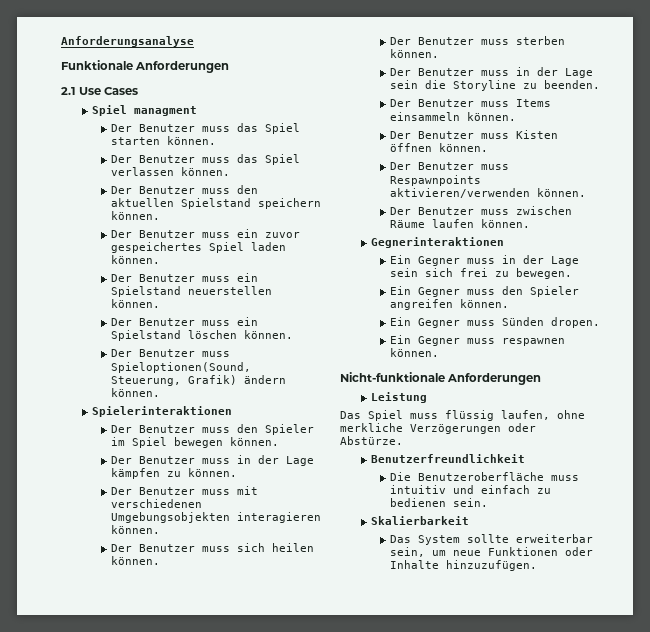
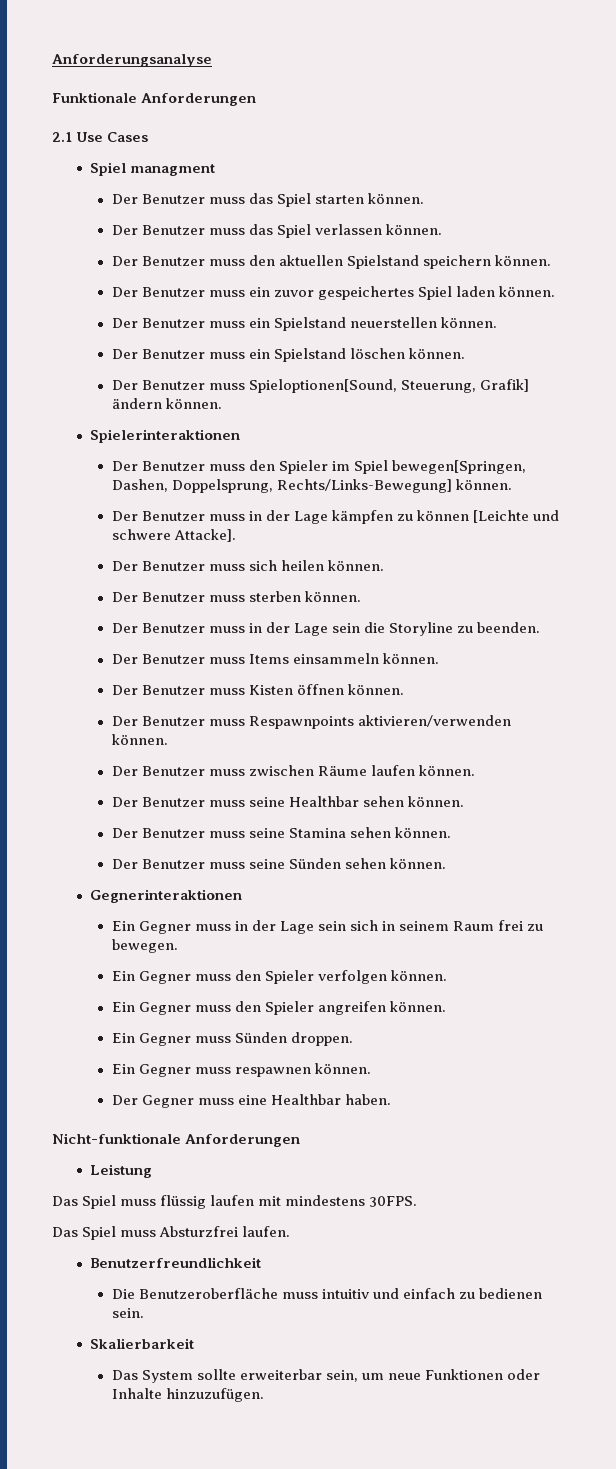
- Der Benutzer muss Spieloptionen(Sound, Steuerung, Grafik) ändern können.
+ Der Benutzer muss Spieloptionen[Sound, Steuerung, Grafik] ändern können.
- Der Benutzer muss den Spieler im Spiel bewegen können.
+ Der Benutzer muss den Spieler im Spiel bewegen[Springen, Dashen, Doppelsprung, Rechts/Links-Bewegung] können.
- Der Benutzer muss in der Lage kämpfen zu können.
- Der Benutzer muss mit verschiedenen Umgebungsobjekten interagieren können.
+ Der Benutzer muss in der Lage kämpfen zu können [Leichte und schwere Attacke].
+ Der Benutzer muss seine Healthbar sehen können.
+ Der Benutzer muss seine Stamina sehen können.
+ Der Benutzer muss seine Sünden sehen können.
- Ein Gegner muss in der Lage sein sich frei zu bewegen.
+ Ein Gegner muss in der Lage sein sich in seinem Raum frei zu bewegen.
+ Ein Gegner muss den Spieler verfolgen können.
- Ein Gegner muss Sünden dropen.
+ Ein Gegner muss Sünden droppen.
+ Der Gegner muss eine Healthbar haben.
- Das Spiel muss flüssig laufen, ohne merkliche Verzögerungen oder Abstürze.
+ Das Spiel muss flüssig laufen mit mindestens 30FPS.
+ Das Spiel muss Absturzfrei laufen.

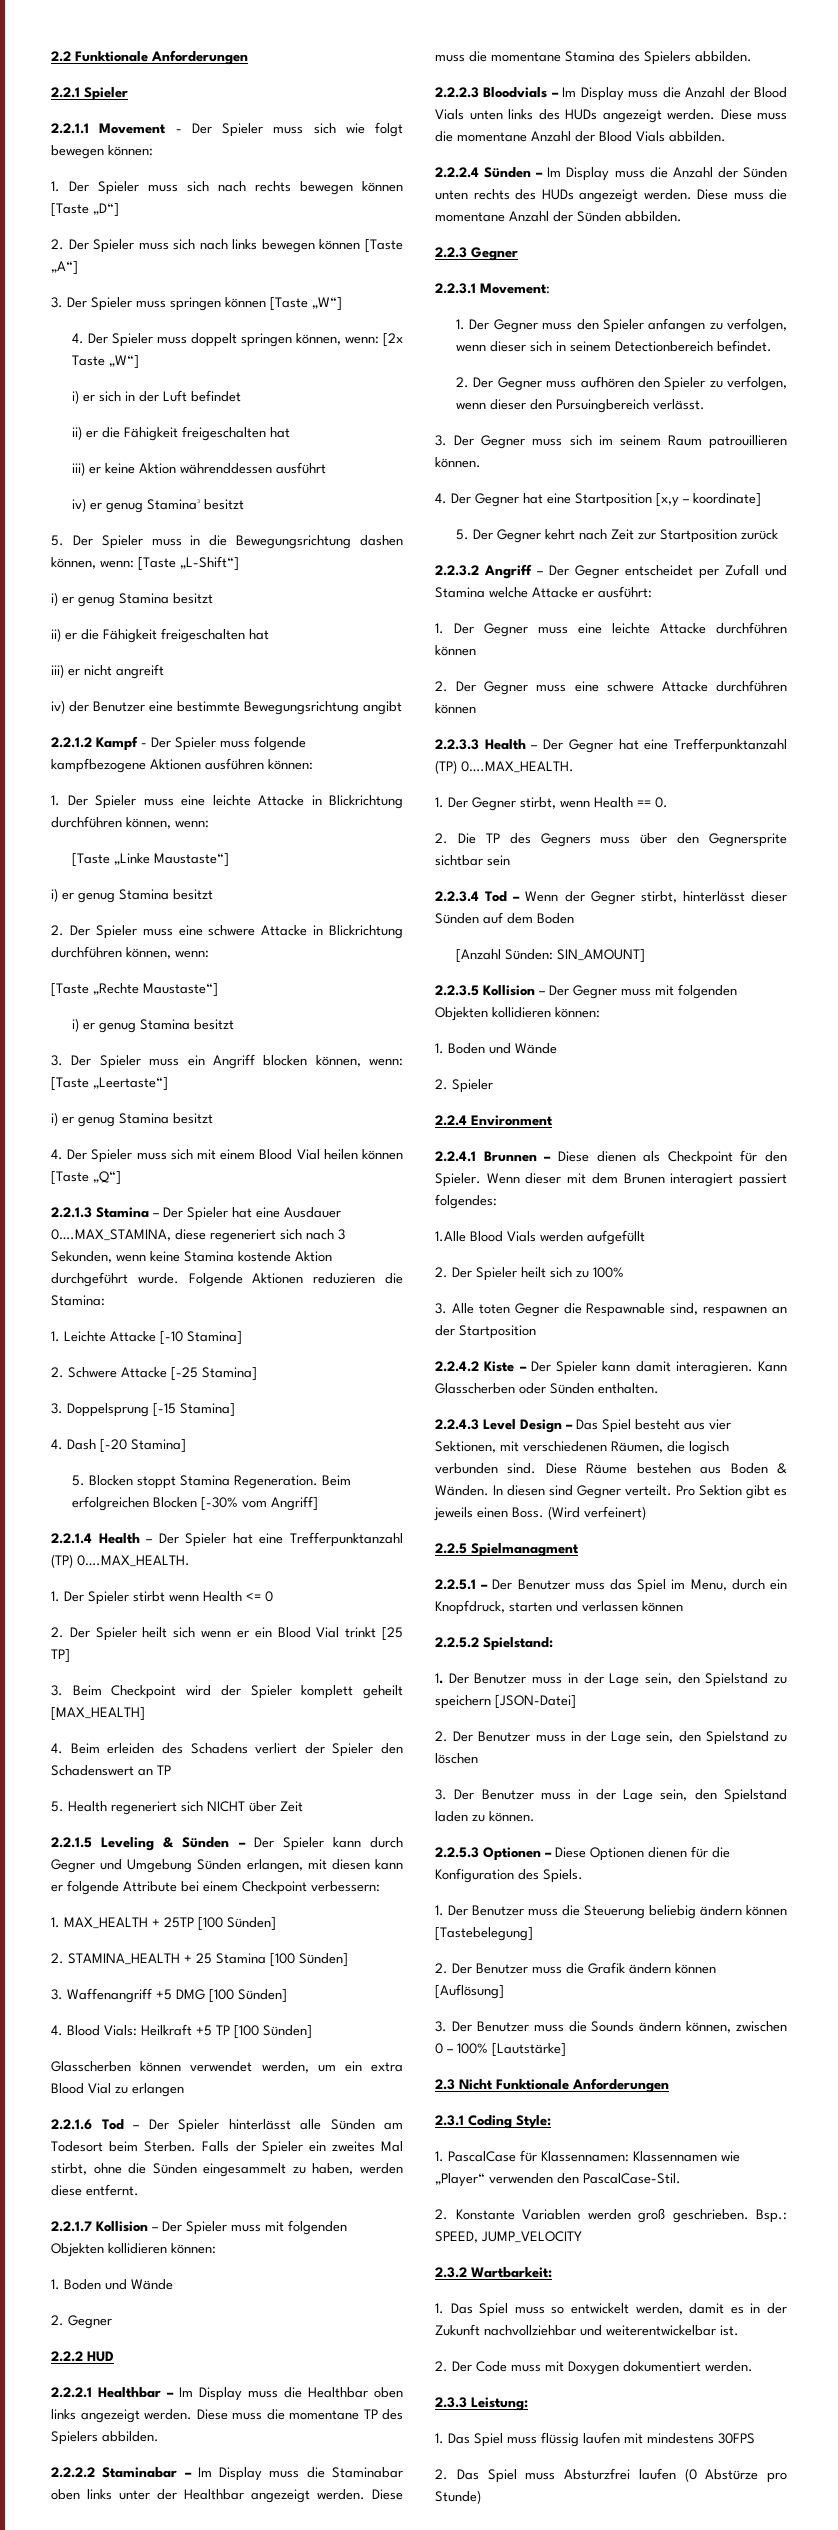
- Anforderungsanalyse
- Funktionale Anforderungen
- 2.1 Use Cases
- Spiel managment
- Der Benutzer muss das Spiel starten können.
- Der Benutzer muss das Spiel verlassen können.
- Der Benutzer muss den aktuellen Spielstand speichern können.
- Der Benutzer muss ein zuvor gespeichertes Spiel laden können.
- Der Benutzer muss ein Spielstand neuerstellen können.
- Der Benutzer muss ein Spielstand löschen können.
- Der Benutzer muss Spieloptionen[Sound, Steuerung, Grafik] ändern können.
- Spielerinteraktionen
- Der Benutzer muss den Spieler im Spiel bewegen[Springen, Dashen, Doppelsprung, Rechts/Links-Bewegung] können.
- Der Benutzer muss in der Lage kämpfen zu können [Leichte und schwere Attacke].
- Der Benutzer muss sich heilen können.
- Der Benutzer muss sterben können.
- Der Benutzer muss in der Lage sein die Storyline zu beenden.
- Der Benutzer muss Items einsammeln können.
- Der Benutzer muss Kisten öffnen können.
- Der Benutzer muss Respawnpoints aktivieren/verwenden können.
- Der Benutzer muss zwischen Räume laufen können.
- Der Benutzer muss seine Healthbar sehen können.
- Der Benutzer muss seine Stamina sehen können.
- Der Benutzer muss seine Sünden sehen können.
- Gegnerinteraktionen
- Ein Gegner muss in der Lage sein sich in seinem Raum frei zu bewegen.
- Ein Gegner muss den Spieler verfolgen können.
- Ein Gegner muss den Spieler angreifen können.
- Ein Gegner muss Sünden droppen.
- Ein Gegner muss respawnen können.
- Der Gegner muss eine Healthbar haben.
- Nicht-funktionale Anforderungen
- Leistung
- Das Spiel muss flüssig laufen mit mindestens 30FPS.
- Das Spiel muss Absturzfrei laufen.
- Benutzerfreundlichkeit
- Die Benutzeroberfläche muss intuitiv und einfach zu bedienen sein.
- Skalierbarkeit
- Das System sollte erweiterbar sein, um neue Funktionen oder Inhalte hinzuzufügen.
+ 2.2 Funktionale Anforderungen
+ 2.2.1 Spieler
+ 2.2.1.1 Movement - Der Spieler muss sich wie folgt bewegen können:
+ 1. Der Spieler muss sich nach rechts bewegen können [Taste „D“]
+ 2. Der Spieler muss sich nach links bewegen können [Taste „A“]
+ 3. Der Spieler muss springen können [Taste „W“]
+ 4. Der Spieler muss doppelt springen können, wenn: [2x Taste „W“]
+ i) er sich in der Luft befindet
+ ii) er die Fähigkeit freigeschalten hat
+ iii) er keine Aktion währenddessen ausführt
+ iv) er genug Stamina³ besitzt
+ 5. Der Spieler muss in die Bewegungsrichtung dashen können, wenn: [Taste „L-Shift“]
+ i) er genug Stamina besitzt
+ ii) er die Fähigkeit freigeschalten hat
+ iii) er nicht angreift
+ iv) der Benutzer eine bestimmte Bewegungsrichtung angibt
+ 2.2.1.2 Kampf - Der Spieler muss folgende kampfbezogene Aktionen ausführen können:
+ 1. Der Spieler muss eine leichte Attacke in Blickrichtung durchführen können, wenn:
+ [Taste „Linke Maustaste“]
+ i) er genug Stamina besitzt
+ 2. Der Spieler muss eine schwere Attacke in Blickrichtung durchführen können, wenn:
+ [Taste „Rechte Maustaste“]
+ i) er genug Stamina besitzt
+ 3. Der Spieler muss ein Angriff blocken können, wenn: [Taste „Leertaste“]
+ i) er genug Stamina besitzt
+ 4. Der Spieler muss sich mit einem Blood Vial heilen können [Taste „Q“]
+ 2.2.1.3 Stamina – Der Spieler hat eine Ausdauer 0….MAX_STAMINA, diese regeneriert sich nach 3 Sekunden, wenn keine Stamina kostende Aktion durchgeführt wurde. Folgende Aktionen reduzieren die Stamina:
+ 1. Leichte Attacke [-10 Stamina]
+ 2. Schwere Attacke [-25 Stamina]
+ 3. Doppelsprung [-15 Stamina]
+ 4. Dash [-20 Stamina]
+ 5. Blocken stoppt Stamina Regeneration. Beim erfolgreichen Blocken [-30% vom Angriff]
+ 2.2.1.4 Health – Der Spieler hat eine Trefferpunktanzahl (TP) 0….MAX_HEALTH.
+ 1. Der Spieler stirbt wenn Health <= 0
+ 2. Der Spieler heilt sich wenn er ein Blood Vial trinkt [25 TP]
+ 3. Beim Checkpoint wird der Spieler komplett geheilt [MAX_HEALTH]
+ 4. Beim erleiden des Schadens verliert der Spieler den Schadenswert an TP
+ 5. Health regeneriert sich NICHT über Zeit
+ 2.2.1.5 Leveling & Sünden – Der Spieler kann durch Gegner und Umgebung Sünden erlangen, mit diesen kann er folgende Attribute bei einem Checkpoint verbessern:
+ 1. MAX_HEALTH + 25TP [100 Sünden]
+ 2. STAMINA_HEALTH + 25 Stamina [100 Sünden]
+ 3. Waffenangriff +5 DMG [100 Sünden]
+ 4. Blood Vials: Heilkraft +5 TP [100 Sünden]
+ Glasscherben können verwendet werden, um ein extra Blood Vial zu erlangen
+ 2.2.1.6 Tod – Der Spieler hinterlässt alle Sünden am Todesort beim Sterben. Falls der Spieler ein zweites Mal stirbt, ohne die Sünden eingesammelt zu haben, werden diese entfernt.
+ 2.2.1.7 Kollision – Der Spieler muss mit folgenden Objekten kollidieren können:
+ 1. Boden und Wände
+ 2. Gegner
+ 2.2.2 HUD
+ 2.2.2.1 Healthbar – Im Display muss die Healthbar oben links angezeigt werden. Diese muss die momentane TP des Spielers abbilden.
+ 2.2.2.2 Staminabar – Im Display muss die Staminabar oben links unter der Healthbar angezeigt werden. Diese muss die momentane Stamina des Spielers abbilden.
+ 2.2.2.3 Bloodvials – Im Display muss die Anzahl der Blood Vials unten links des HUDs angezeigt werden. Diese muss die momentane Anzahl der Blood Vials abbilden.
+ 2.2.2.4 Sünden – Im Display muss die Anzahl der Sünden unten rechts des HUDs angezeigt werden. Diese muss die momentane Anzahl der Sünden abbilden.
+ 2.2.3 Gegner
+ 2.2.3.1 Movement:
+ 1. Der Gegner muss den Spieler anfangen zu verfolgen, wenn dieser sich in seinem Detectionbereich befindet.
+ 2. Der Gegner muss aufhören den Spieler zu verfolgen, wenn dieser den Pursuingbereich verlässt.
+ 3. Der Gegner muss sich im seinem Raum patrouillieren können.
+ 4. Der Gegner hat eine Startposition [x,y – koordinate]
+ 5. Der Gegner kehrt nach Zeit zur Startposition zurück
+ 2.2.3.2 Angriff – Der Gegner entscheidet per Zufall und Stamina welche Attacke er ausführt:
+ 1. Der Gegner muss eine leichte Attacke durchführen können
+ 2. Der Gegner muss eine schwere Attacke durchführen können
+ 2.2.3.3 Health – Der Gegner hat eine Trefferpunktanzahl (TP) 0….MAX_HEALTH.
+ 1. Der Gegner stirbt, wenn Health == 0.
+ 2. Die TP des Gegners muss über den Gegnersprite sichtbar sein
+ 2.2.3.4 Tod – Wenn der Gegner stirbt, hinterlässt dieser Sünden auf dem Boden
+ [Anzahl Sünden: SIN_AMOUNT]
+ 2.2.3.5 Kollision – Der Gegner muss mit folgenden Objekten kollidieren können:
+ 1. Boden und Wände
+ 2. Spieler
+ 2.2.4 Environment
+ 2.2.4.1 Brunnen – Diese dienen als Checkpoint für den Spieler. Wenn dieser mit dem Brunen interagiert passiert folgendes:
+ 1.Alle Blood Vials werden aufgefüllt
+ 2. Der Spieler heilt sich zu 100%
+ 3. Alle toten Gegner die Respawnable sind, respawnen an der Startposition
+ 2.2.4.2 Kiste – Der Spieler kann damit interagieren. Kann Glasscherben oder Sünden enthalten.
+ 2.2.4.3 Level Design – Das Spiel besteht aus vier Sektionen, mit verschiedenen Räumen, die logisch verbunden sind. Diese Räume bestehen aus Boden & Wänden. In diesen sind Gegner verteilt. Pro Sektion gibt es jeweils einen Boss. (Wird verfeinert)
+ 2.2.5 Spielmanagment
+ 2.2.5.1 – Der Benutzer muss das Spiel im Menu, durch ein Knopfdruck, starten und verlassen können
+ 2.2.5.2 Spielstand:
+ 1. Der Benutzer muss in der Lage sein, den Spielstand zu speichern [JSON-Datei]
+ 2. Der Benutzer muss in der Lage sein, den Spielstand zu löschen
+ 3. Der Benutzer muss in der Lage sein, den Spielstand laden zu können.
+ 2.2.5.3 Optionen – Diese Optionen dienen für die Konfiguration des Spiels.
+ 1. Der Benutzer muss die Steuerung beliebig ändern können [Tastebelegung]
+ 2. Der Benutzer muss die Grafik ändern können [Auflösung]
+ 3. Der Benutzer muss die Sounds ändern können, zwischen 0 – 100% [Lautstärke]
+ 2.3 Nicht Funktionale Anforderungen
+ 2.3.1 Coding Style:
+ 1. PascalCase für Klassennamen: Klassennamen wie „Player“ verwenden den PascalCase-Stil.
+ 2. Konstante Variablen werden groß geschrieben. Bsp.: SPEED, JUMP_VELOCITY
+ 2.3.2 Wartbarkeit:
+ 1. Das Spiel muss so entwickelt werden, damit es in der Zukunft nachvollziehbar und weiterentwickelbar ist.
+ 2. Der Code muss mit Doxygen dokumentiert werden.
+ 2.3.3 Leistung:
+ 1. Das Spiel muss flüssig laufen mit mindestens 30FPS
+ 2. Das Spiel muss Absturzfrei laufen (0 Abstürze pro Stunde)

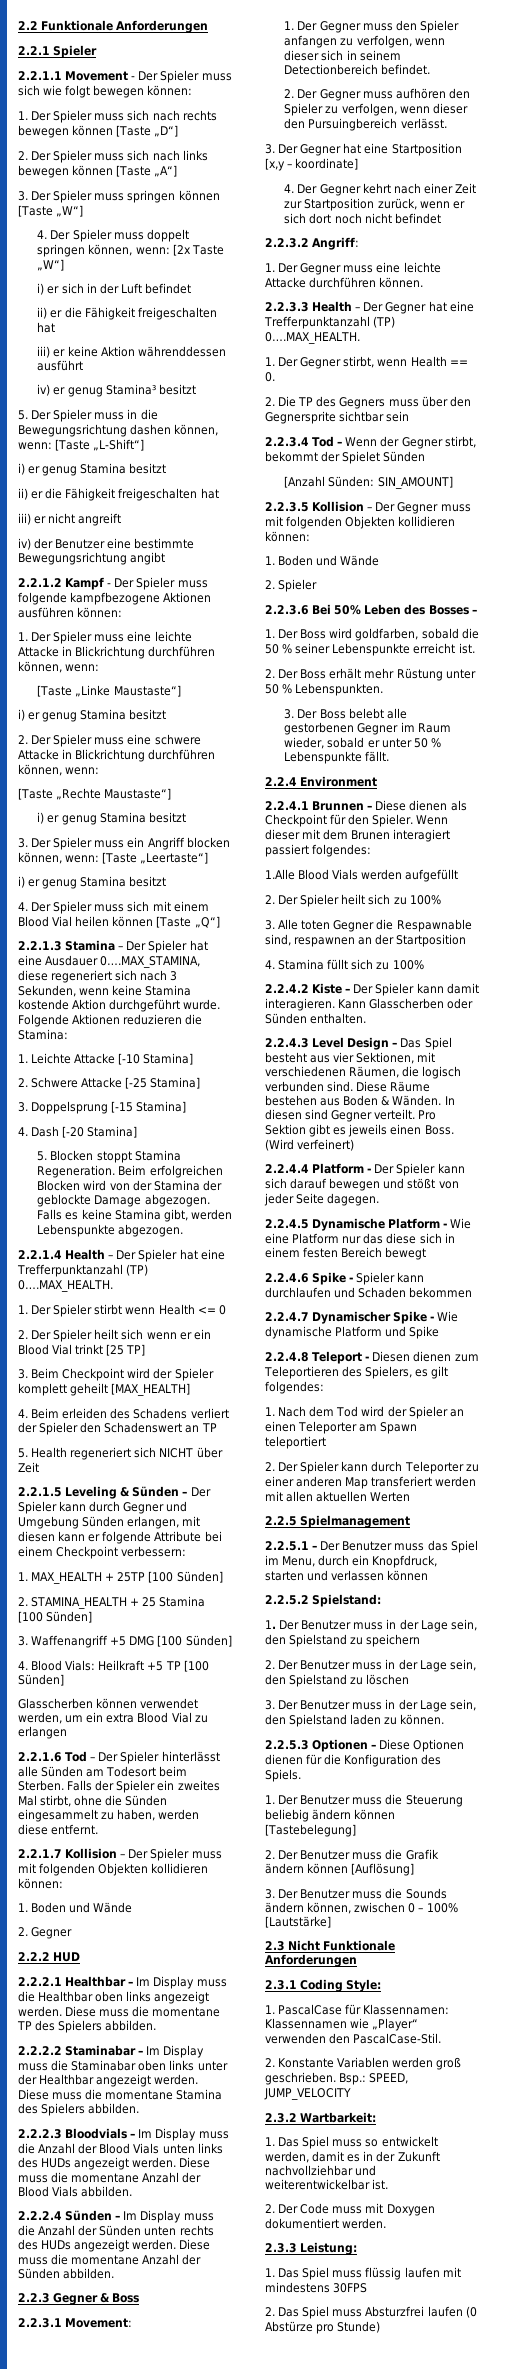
- Beim erfolgreichen Blocken [-30% vom Angriff]
+ Beim erfolgreichen Blocken wird von der Stamina der geblockte Damage abgezogen. Falls es keine Stamina gibt, werden Lebenspunkte abgezogen.
- 2.2.3 Gegner
+ 2.2.3 Gegner & Boss
- 3. Der Gegner muss sich im seinem Raum patrouillieren können.
- 4. Der Gegner hat eine Startposition [x,y – koordinate]
+ 3. Der Gegner hat eine Startposition [x,y – koordinate]
- 5. Der Gegner kehrt nach Zeit zur Startposition zurück
- 2.2.3.2 Angriff – Der Gegner entscheidet per Zufall und Stamina welche Attacke er ausführt:
+ 4. Der Gegner kehrt nach einer Zeit zur Startposition zurück, wenn er sich dort noch nicht befindet
+ 2.2.3.2 Angriff:
- 1. Der Gegner muss eine leichte Attacke durchführen können
- 2. Der Gegner muss eine schwere Attacke durchführen können
+ 1. Der Gegner muss eine leichte Attacke durchführen können.
- 2.2.3.4 Tod – Wenn der Gegner stirbt, hinterlässt dieser Sünden auf dem Boden
+ 2.2.3.4 Tod – Wenn der Gegner stirbt, bekommt der Spielet Sünden
+ 2.2.3.6 Bei 50% Leben des Bosses –
+ 1. Der Boss wird goldfarben, sobald die 50 % seiner Lebenspunkte erreicht ist.
+ 2. Der Boss erhält mehr Rüstung unter 50 % Lebenspunkten.
+ 3. Der Boss belebt alle gestorbenen Gegner im Raum wieder, sobald er unter 50 % Lebenspunkte fällt.
+ 4. Stamina füllt sich zu 100%
+ 2.2.4.4 Platform - Der Spieler kann sich darauf bewegen und stößt von jeder Seite dagegen.
+ 2.2.4.5 Dynamische Platform - Wie eine Platform nur das diese sich in einem festen Bereich bewegt
+ 2.2.4.6 Spike - Spieler kann durchlaufen und Schaden bekommen
+ 2.2.4.7 Dynamischer Spike - Wie dynamische Platform und Spike
+ 2.2.4.8 Teleport - Diesen dienen zum Teleportieren des Spielers, es gilt folgendes:
+ 1. Nach dem Tod wird der Spieler an einen Teleporter am Spawn teleportiert
+ 2. Der Spieler kann durch Teleporter zu einer anderen Map transferiert werden mit allen aktuellen Werten
- 2.2.5 Spielmanagment
+ 2.2.5 Spielmanagement
- 1. Der Benutzer muss in der Lage sein, den Spielstand zu speichern [JSON-Datei]
+ 1. Der Benutzer muss in der Lage sein, den Spielstand zu speichern

